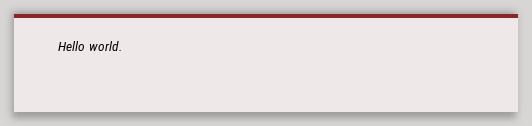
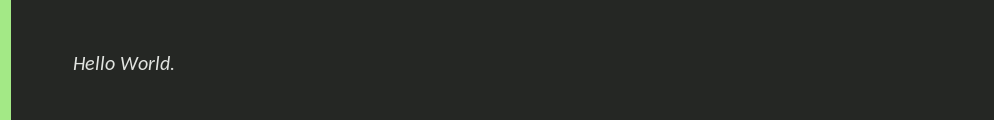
- Hello world.
+ Hello World.

